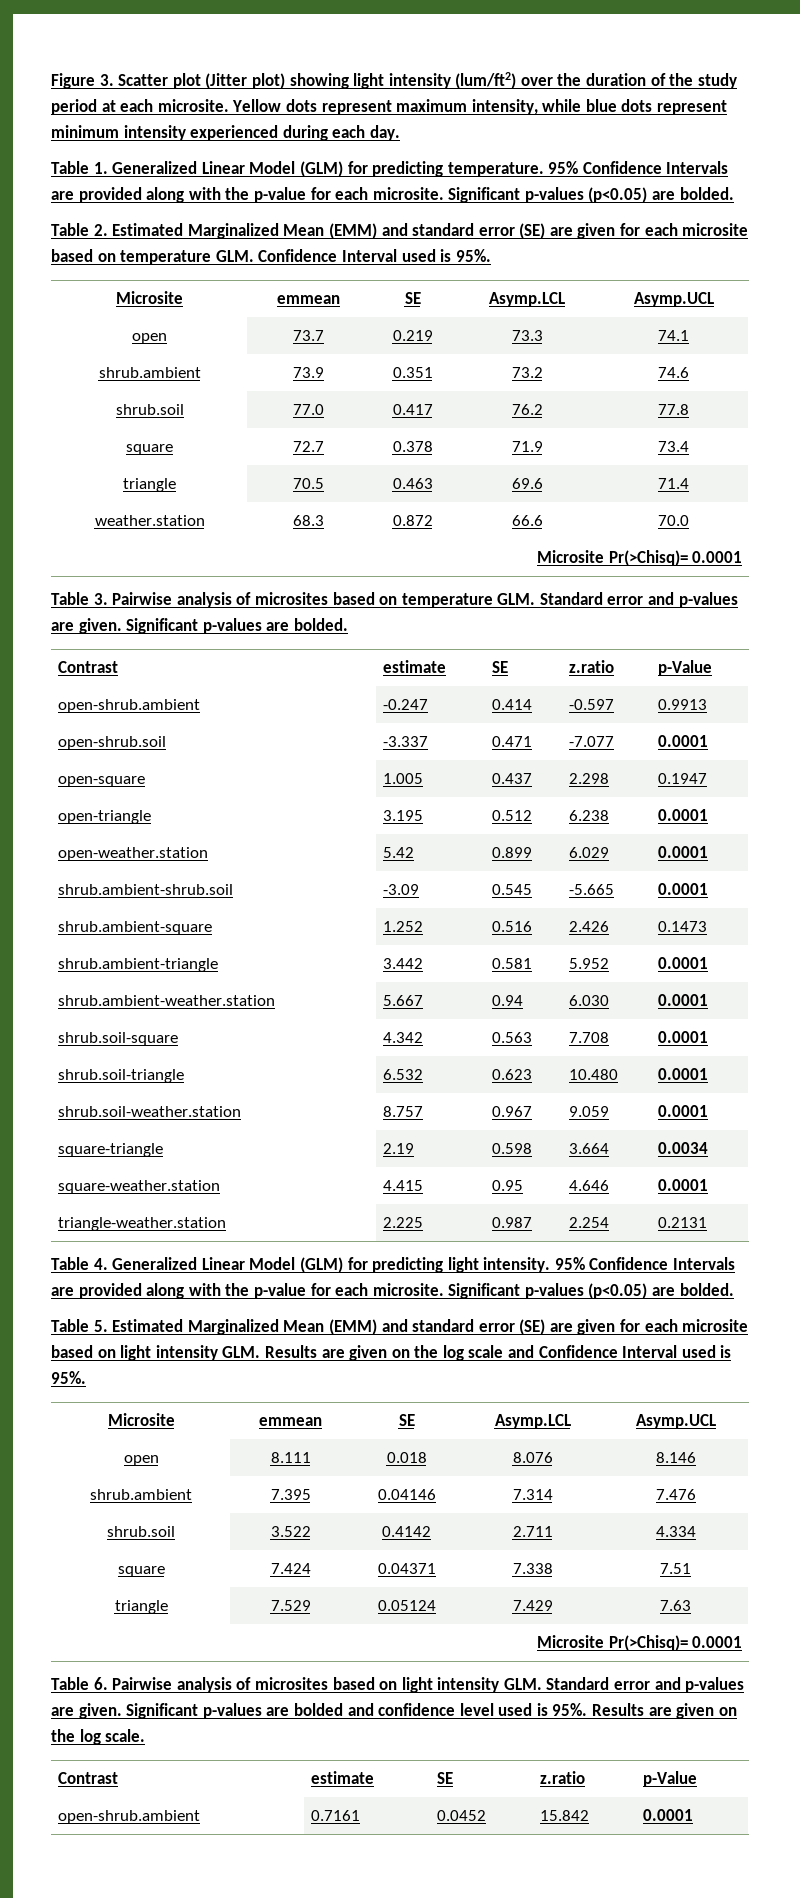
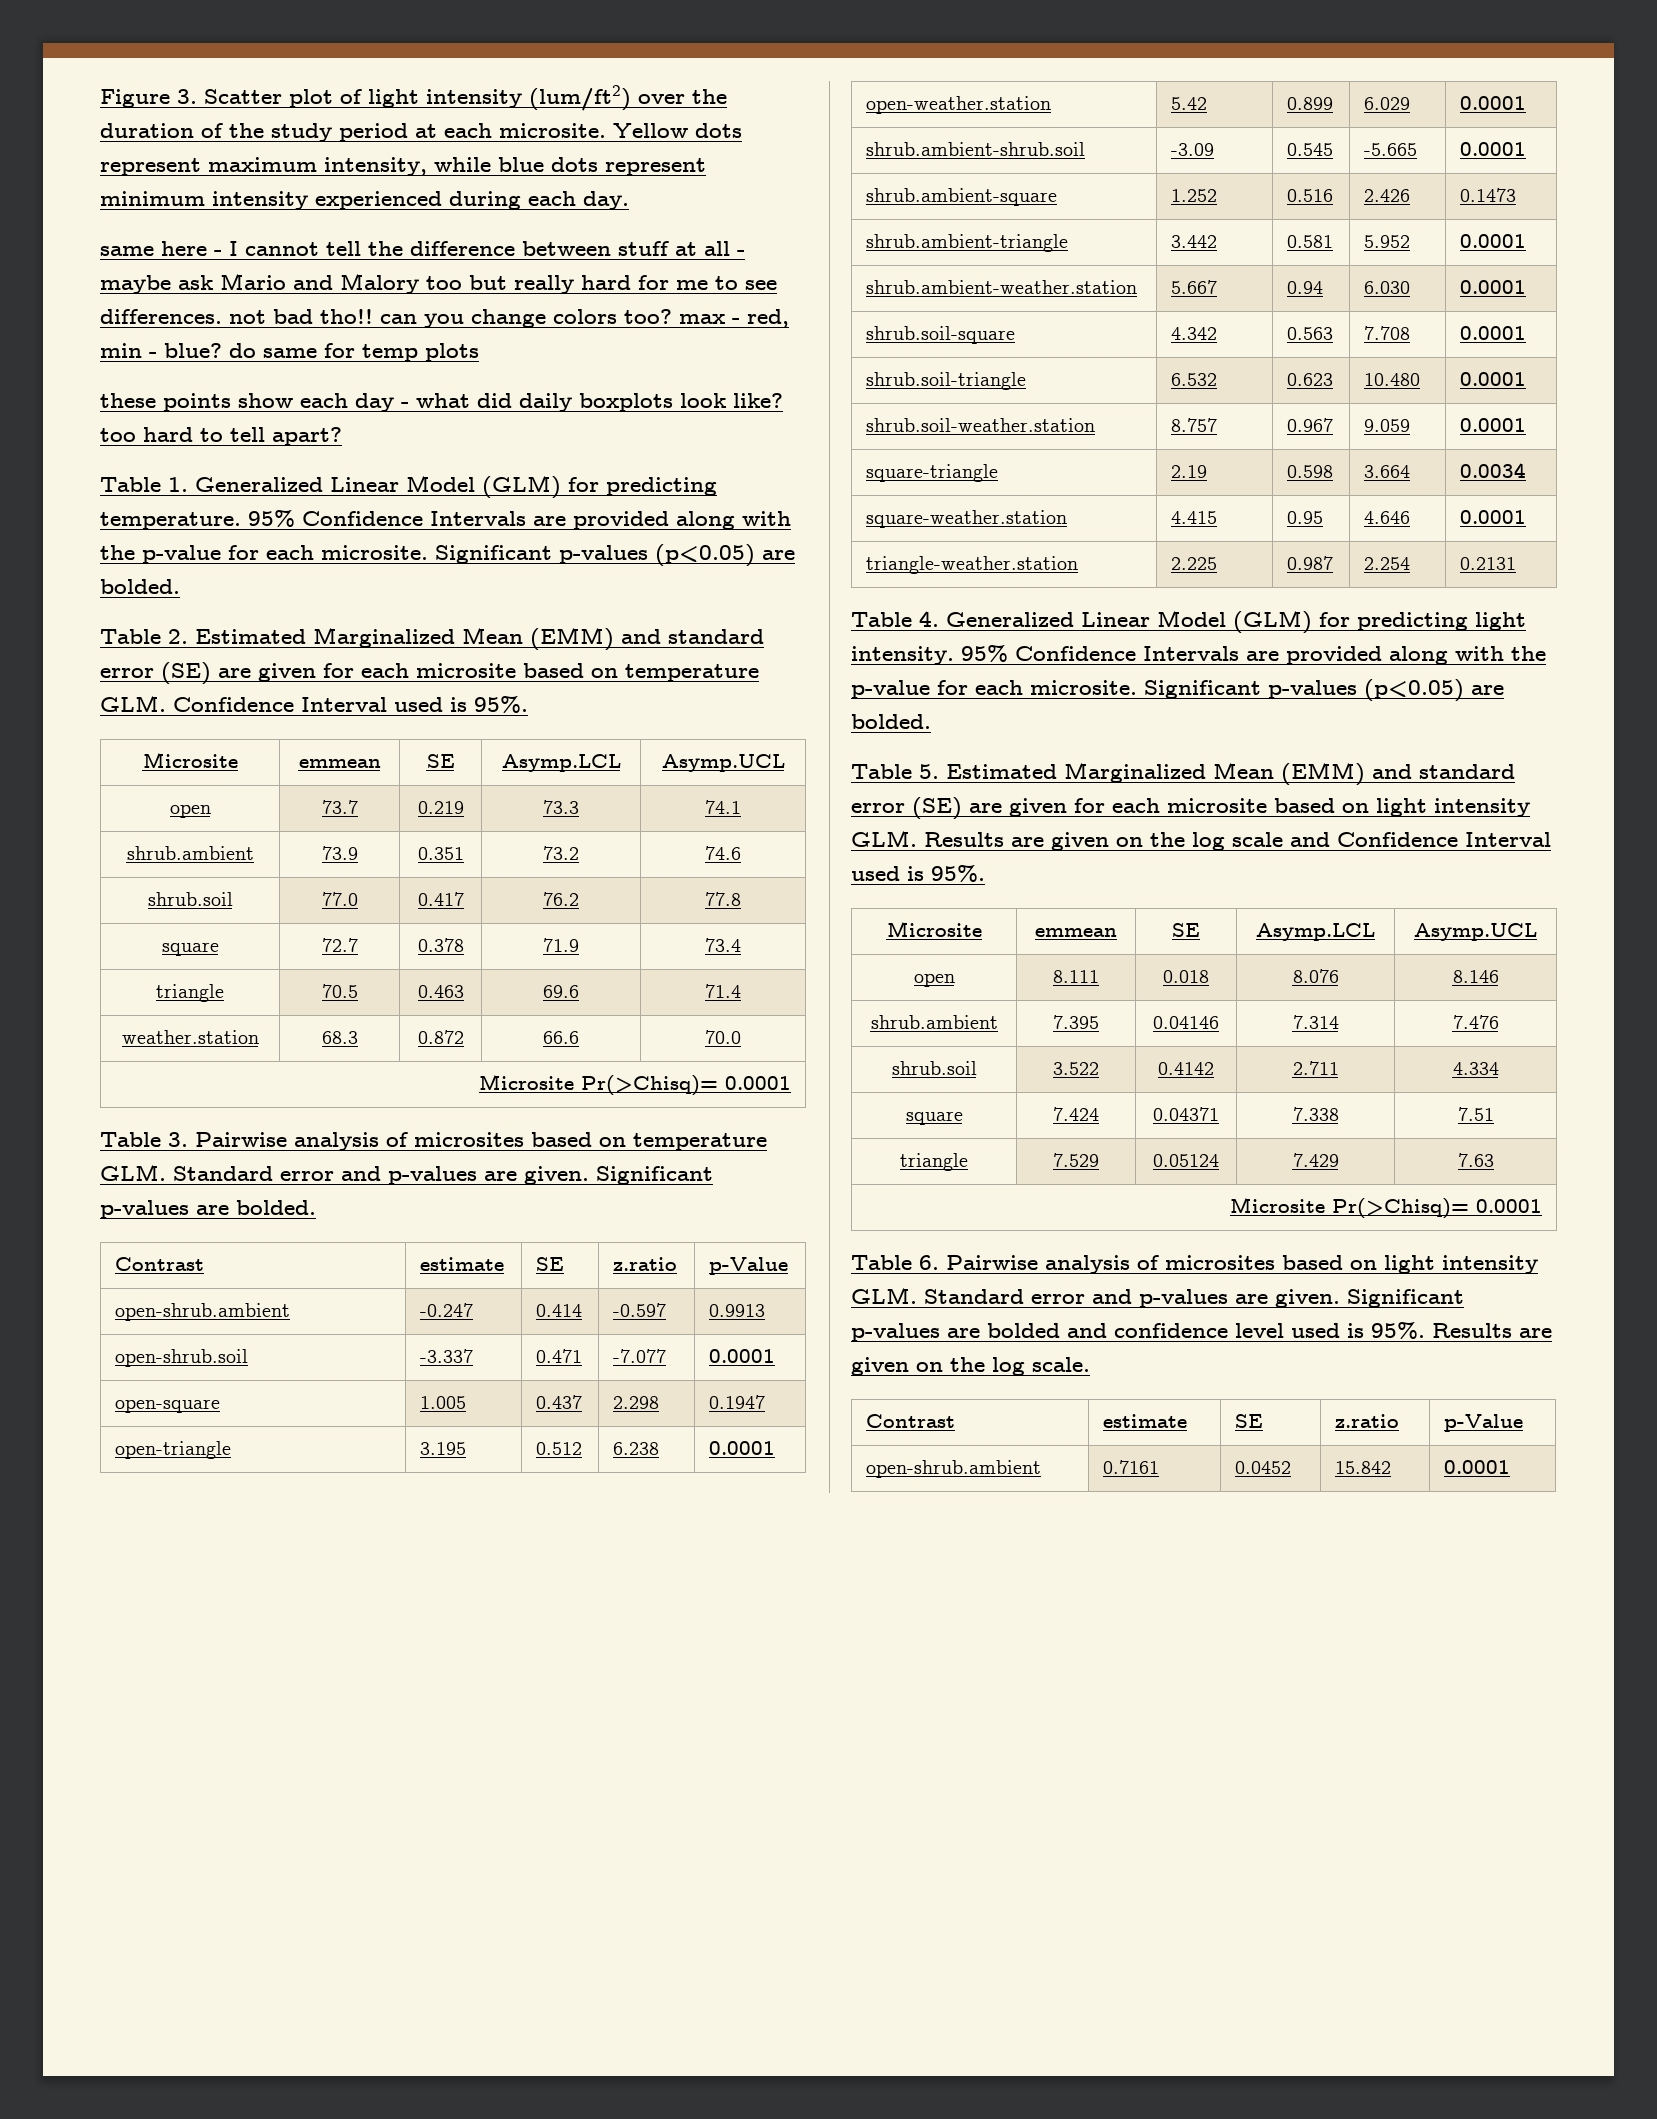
- Figure 3. Scatter plot (Jitter plot) showing light intensity (lum/ft2) over the duration of the study period at each microsite.
+ Figure 3. Scatter plot of light intensity (lum/ft2) over the duration of the study period at each microsite.
+ same here - I cannot tell the difference between stuff at all - maybe ask Mario and Malory too but really hard for me to see differences. not bad tho!! can you change colors too? max - red, min - blue? do same for temp plots
+ these points show each day - what did daily boxplots look like? too hard to tell apart?

